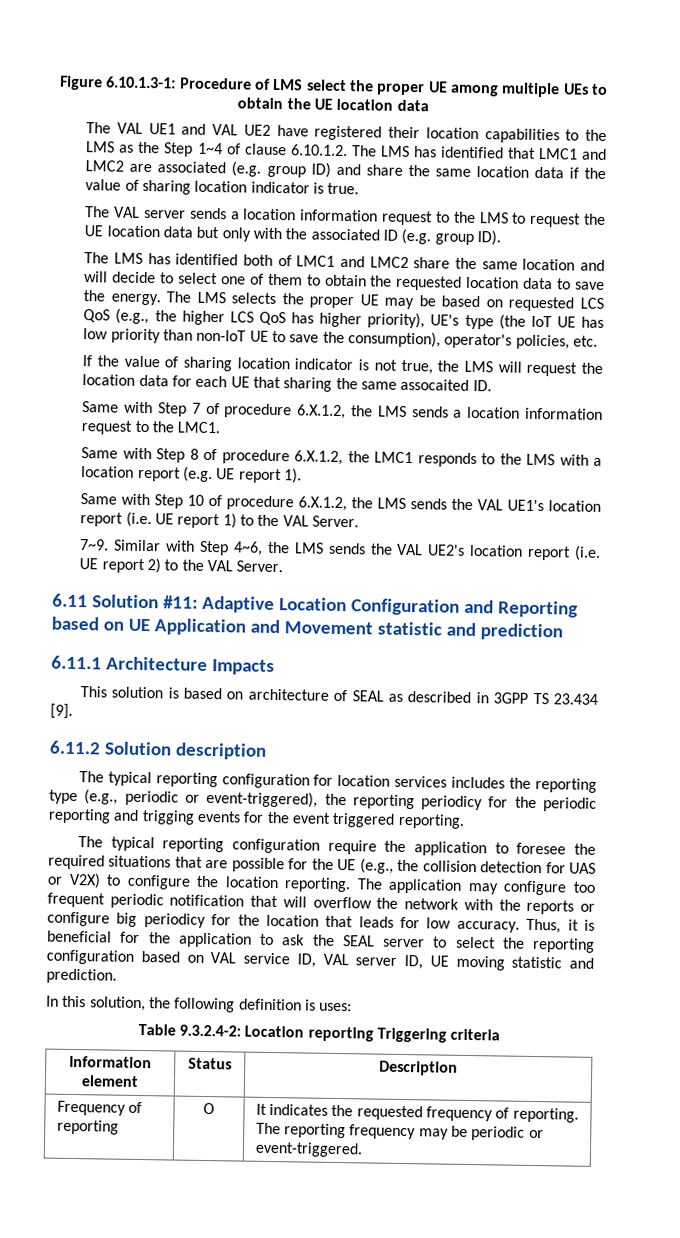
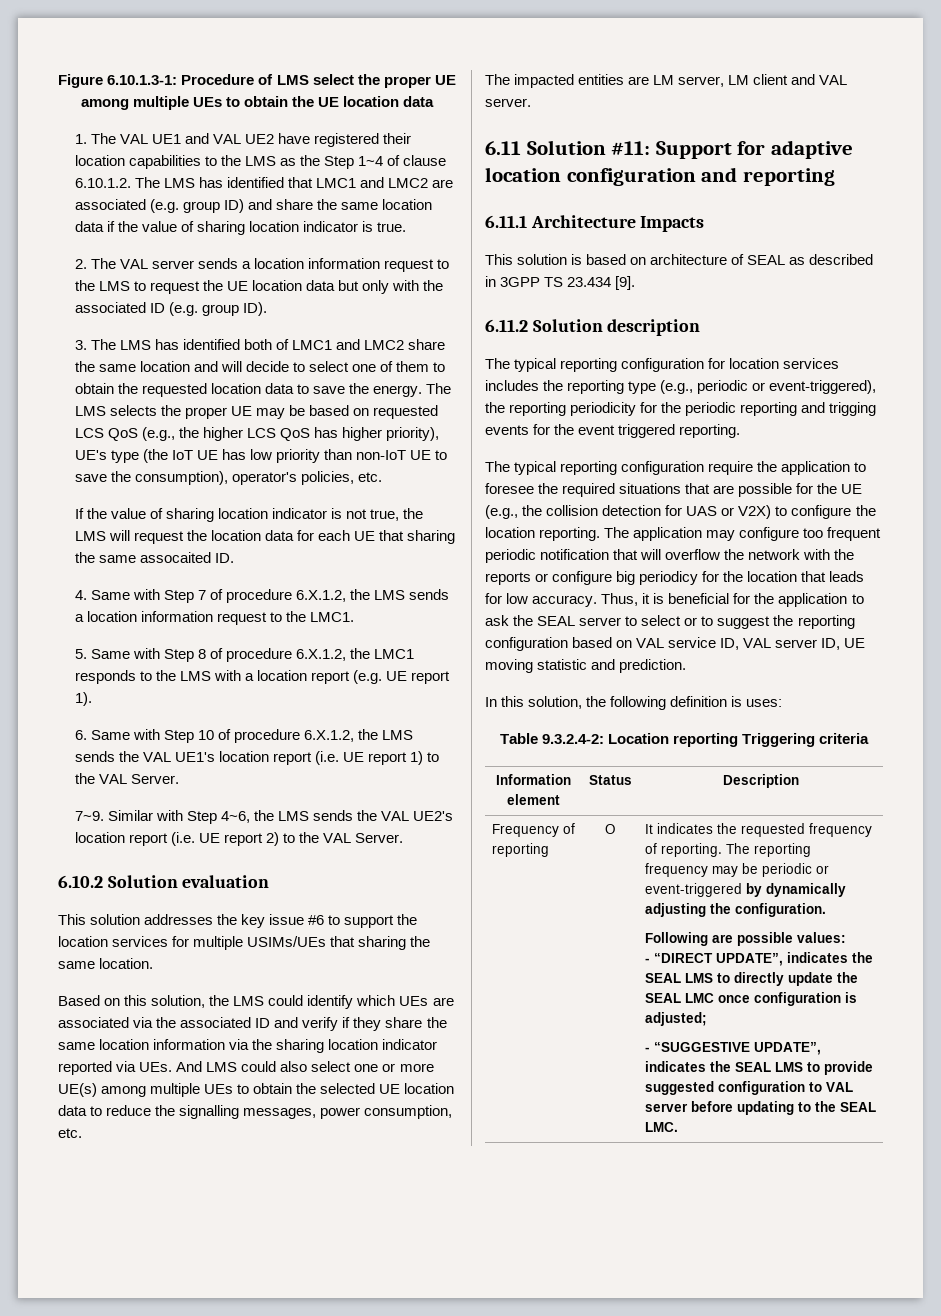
- The VAL UE1 and VAL UE2 have registered their location capabilities to the LMS as the Step 1~4 of clause 6.10.1.2. The LMS has identified that LMC1 and LMC2 are associated (e.g. group ID) and share the same location data if the value of sharing location indicator is true.
+ 1. The VAL UE1 and VAL UE2 have registered their location capabilities to the LMS as the Step 1~4 of clause 6.10.1.2. The LMS has identified that LMC1 and LMC2 are associated (e.g. group ID) and share the same location data if the value of sharing location indicator is true.
- The VAL server sends a location information request to the LMS to request the UE location data but only with the associated ID (e.g. group ID).
+ 2. The VAL server sends a location information request to the LMS to request the UE location data but only with the associated ID (e.g. group ID).
- The LMS has identified both of LMC1 and LMC2 share the same location and will decide to select one of them to obtain the requested location data to save the energy.
+ 3. The LMS has identified both of LMC1 and LMC2 share the same location and will decide to select one of them to obtain the requested location data to save the energy.
- Same with Step 7 of procedure 6.X.1.2, the LMS sends a location information request to the LMC1.
+ 4. Same with Step 7 of procedure 6.X.1.2, the LMS sends a location information request to the LMC1.
- Same with Step 8 of procedure 6.X.1.2, the LMC1 responds to the LMS with a location report (e.g. UE report 1).
+ 5. Same with Step 8 of procedure 6.X.1.2, the LMC1 responds to the LMS with a location report (e.g. UE report 1).
- Same with Step 10 of procedure 6.X.1.2, the LMS sends the VAL UE1's location report (i.e. UE report 1) to the VAL Server.
+ 6. Same with Step 10 of procedure 6.X.1.2, the LMS sends the VAL UE1's location report (i.e. UE report 1) to the VAL Server.
- 6.11 Solution #11: Adaptive Location Configuration and Reporting based on UE Application and Movement statistic and prediction
+ 6.10.2 Solution evaluation
+ This solution addresses the key issue #6 to support the location services for multiple USIMs/UEs that sharing the same location.
+ Based on this solution, the LMS could identify which UEs are associated via the associated ID and verify if they share the same location information via the sharing location indicator reported via UEs. And LMS could also select one or more UE(s) among multiple UEs to obtain the selected UE location data to reduce the signalling messages, power consumption, etc.
+ The impacted entities are LM server, LM client and VAL server.
+ 6.11 Solution #11: Support for adaptive location configuration and reporting
- The typical reporting configuration for location services includes the reporting type (e.g., periodic or event-triggered), the reporting periodicy for the periodic reporting and trigging events for the event triggered reporting.
+ The typical reporting configuration for location services includes the reporting type (e.g., periodic or event-triggered), the reporting periodicity for the periodic reporting and trigging events for the event triggered reporting.
- Thus, it is beneficial for the application to ask the SEAL server to select the reporting configuration based on VAL service ID, VAL server ID, UE moving statistic and prediction.
+ Thus, it is beneficial for the application to ask the SEAL server to select or to suggest the reporting configuration based on VAL service ID, VAL server ID, UE moving statistic and prediction.
- The reporting frequency may be periodic or event-triggered.
+ The reporting frequency may be periodic or event-triggered by dynamically adjusting the configuration.
+ Following are possible values:
+ - “DIRECT UPDATE”, indicates the SEAL LMS to directly update the SEAL LMC once configuration is adjusted;
+ - “SUGGESTIVE UPDATE”, indicates the SEAL LMS to provide suggested configuration to VAL server before updating to the SEAL LMC.

